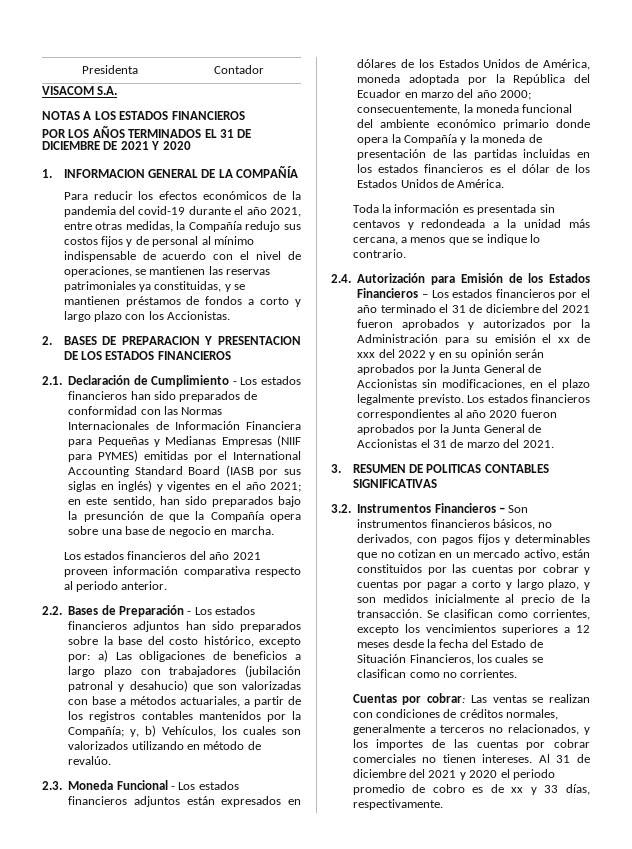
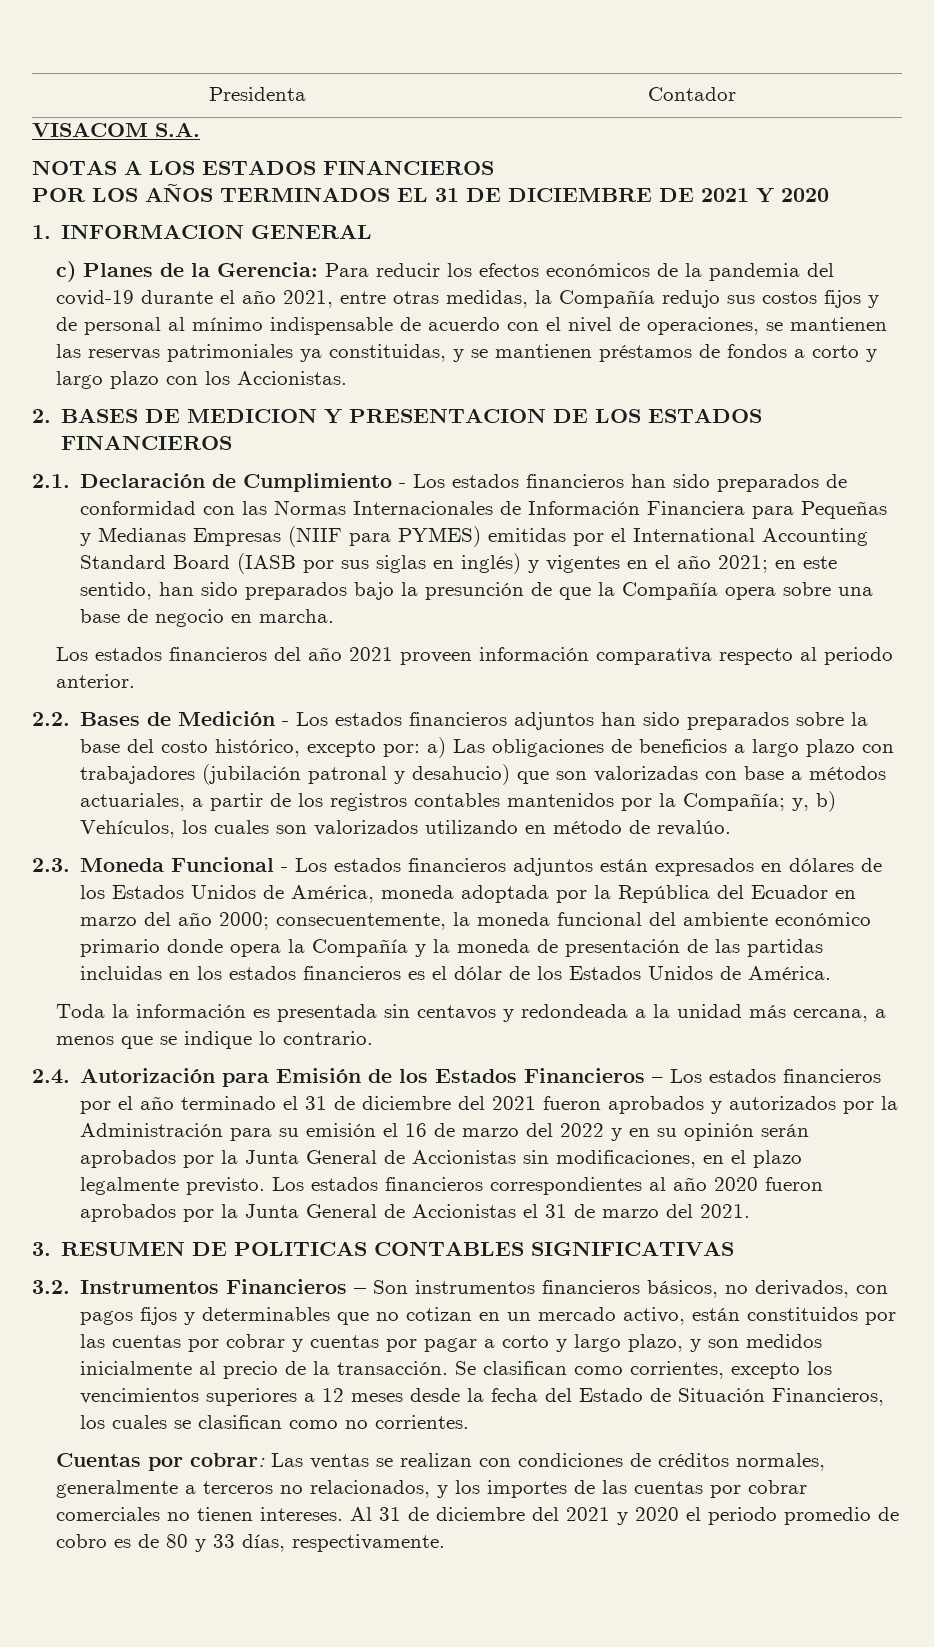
- 1. INFORMACION GENERAL DE LA COMPAÑÍA
- Para reducir los efectos económicos de la pandemia del covid-19 durante el año 2021, entre otras medidas, la Compañía redujo sus costos fijos y de personal al mínimo indispensable de acuerdo con el nivel de operaciones, se mantienen las reservas patrimoniales ya constituidas, y se mantienen préstamos de fondos a corto y largo plazo con los Accionistas.
+ 1. INFORMACION GENERAL
+ c) Planes de la Gerencia: Para reducir los efectos económicos de la pandemia del covid-19 durante el año 2021, entre otras medidas, la Compañía redujo sus costos fijos y de personal al mínimo indispensable de acuerdo con el nivel de operaciones, se mantienen las reservas patrimoniales ya constituidas, y se mantienen préstamos de fondos a corto y largo plazo con los Accionistas.
- 2. BASES DE PREPARACION Y PRESENTACION DE LOS ESTADOS FINANCIEROS
+ 2. BASES DE MEDICION Y PRESENTACION DE LOS ESTADOS FINANCIEROS
- 2.2. Bases de Preparación - Los estados financieros adjuntos han sido preparados sobre la base del costo histórico, excepto por:
+ 2.2. Bases de Medición - Los estados financieros adjuntos han sido preparados sobre la base del costo histórico, excepto por:
- 2.4. Autorización para Emisión de los Estados Financieros – Los estados financieros por el año terminado el 31 de diciembre del 2021 fueron aprobados y autorizados por la Administración para su emisión el xx de xxx del 2022 y en su opinión serán aprobados por la Junta General de Accionistas sin modificaciones, en el plazo legalmente previsto.
+ 2.4. Autorización para Emisión de los Estados Financieros – Los estados financieros por el año terminado el 31 de diciembre del 2021 fueron aprobados y autorizados por la Administración para su emisión el 16 de marzo del 2022 y en su opinión serán aprobados por la Junta General de Accionistas sin modificaciones, en el plazo legalmente previsto.
- Al 31 de diciembre del 2021 y 2020 el periodo promedio de cobro es de xx y 33 días, respectivamente.
+ Al 31 de diciembre del 2021 y 2020 el periodo promedio de cobro es de 80 y 33 días, respectivamente.

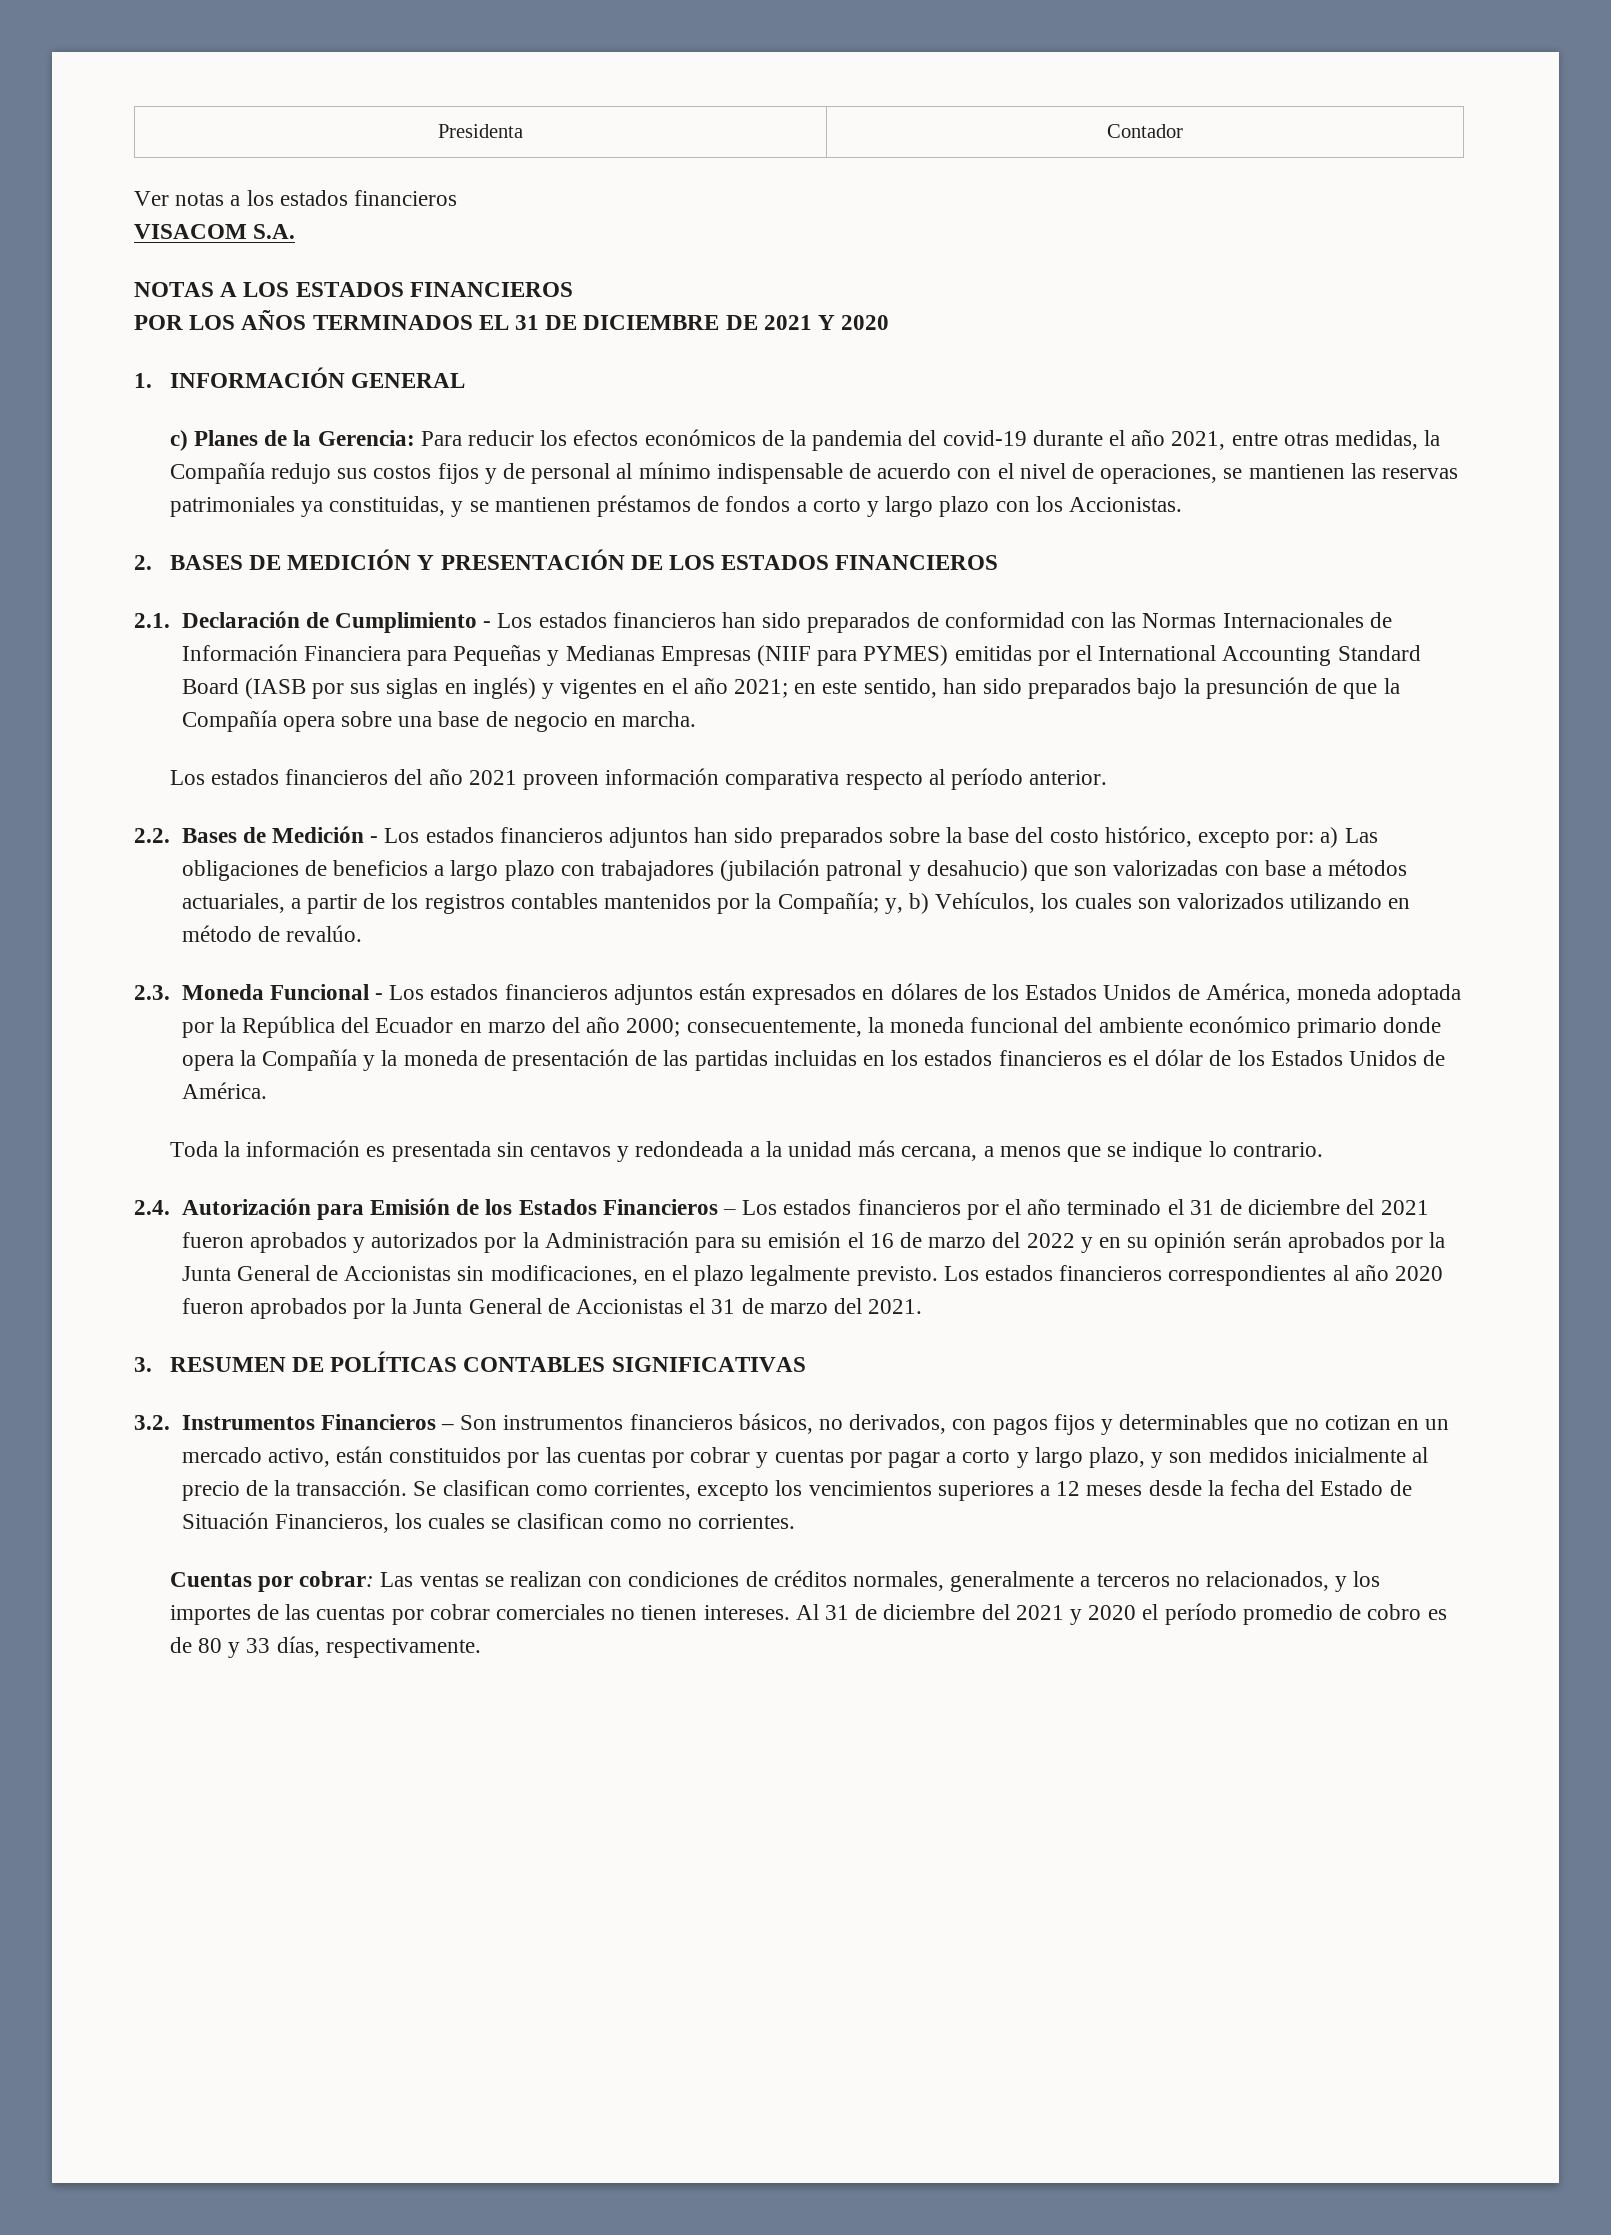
+ Ver notas a los estados financieros
- 1. INFORMACION GENERAL
+ 1. INFORMACIÓN GENERAL
- 2. BASES DE MEDICION Y PRESENTACION DE LOS ESTADOS FINANCIEROS
+ 2. BASES DE MEDICIÓN Y PRESENTACIÓN DE LOS ESTADOS FINANCIEROS
- Los estados financieros del año 2021 proveen información comparativa respecto al periodo anterior.
+ Los estados financieros del año 2021 proveen información comparativa respecto al período anterior.
- 3. RESUMEN DE POLITICAS CONTABLES SIGNIFICATIVAS
+ 3. RESUMEN DE POLÍTICAS CONTABLES SIGNIFICATIVAS
- Al 31 de diciembre del 2021 y 2020 el periodo promedio de cobro es de 80 y 33 días, respectivamente.
+ Al 31 de diciembre del 2021 y 2020 el período promedio de cobro es de 80 y 33 días, respectivamente.

